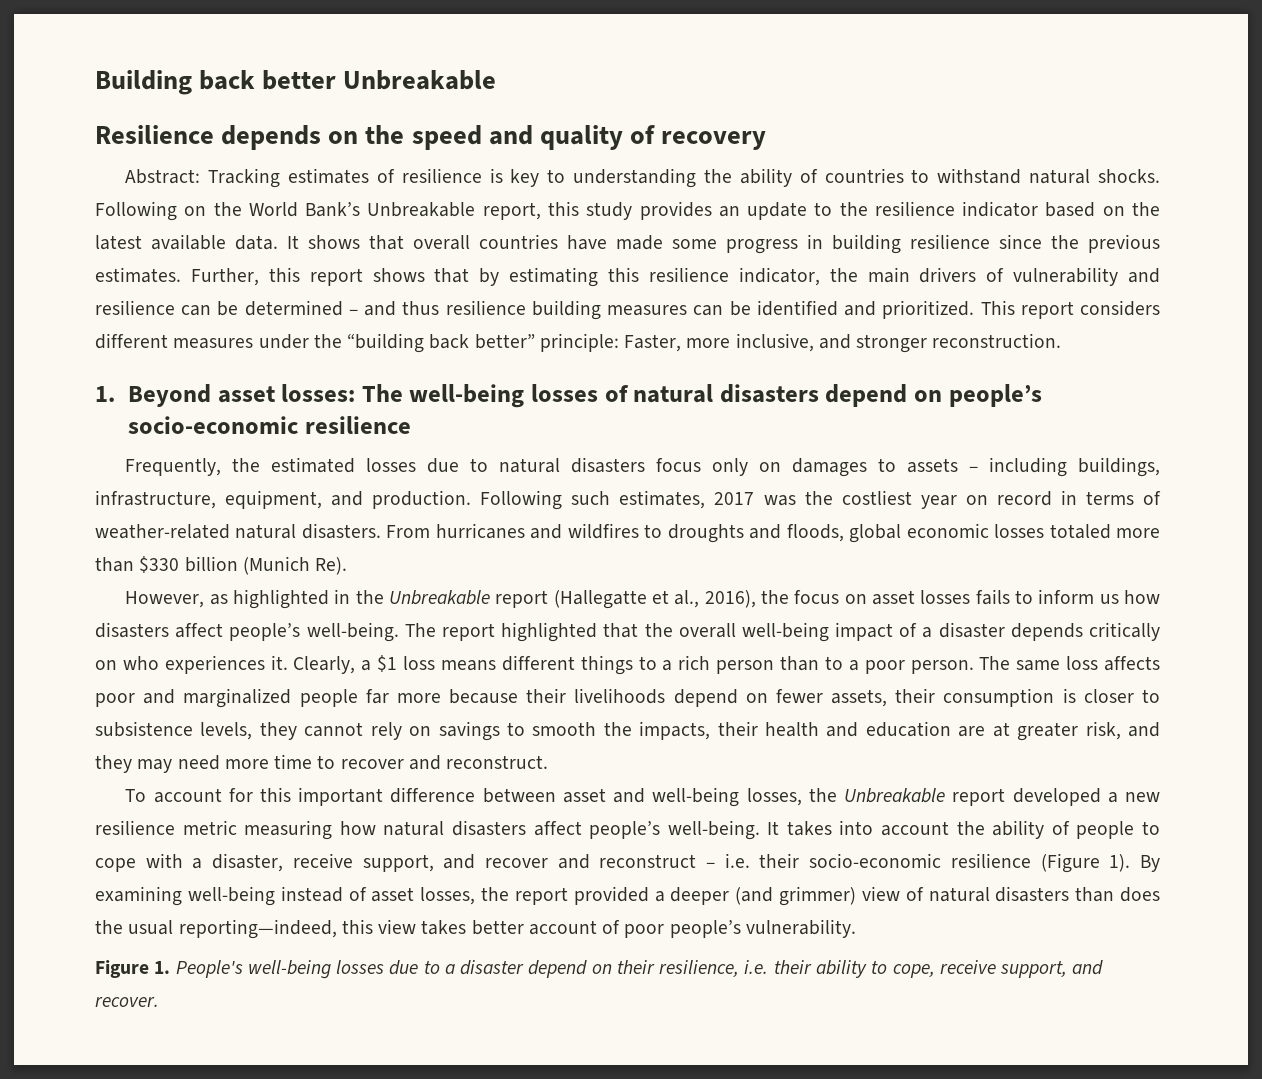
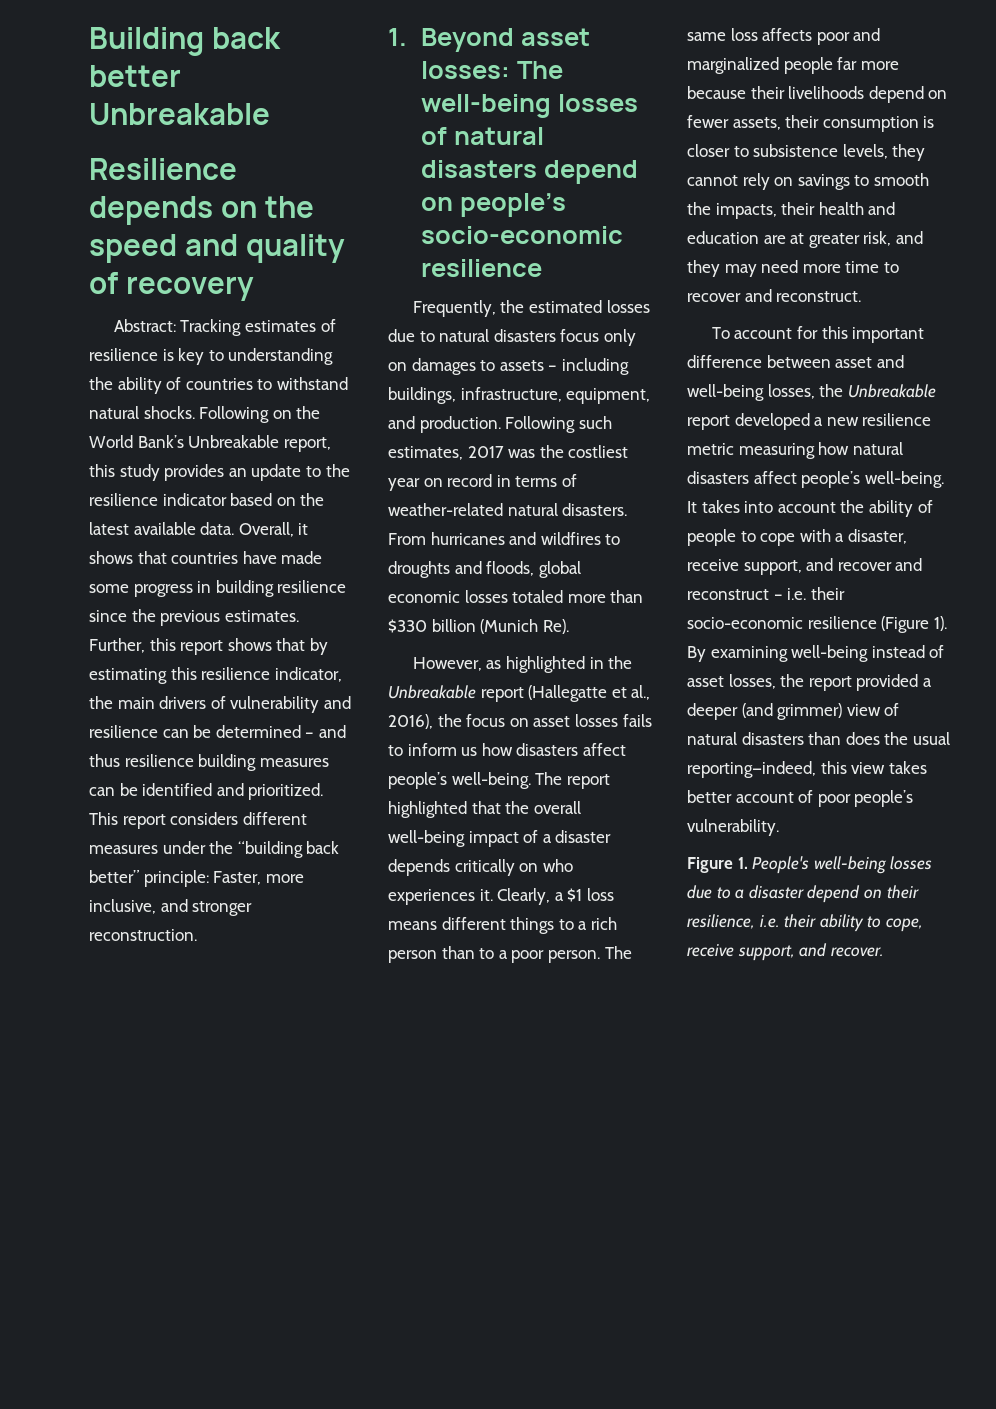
- It shows that overall countries have made some progress in building resilience since the previous estimates.
+ Overall, it shows that countries have made some progress in building resilience since the previous estimates.

